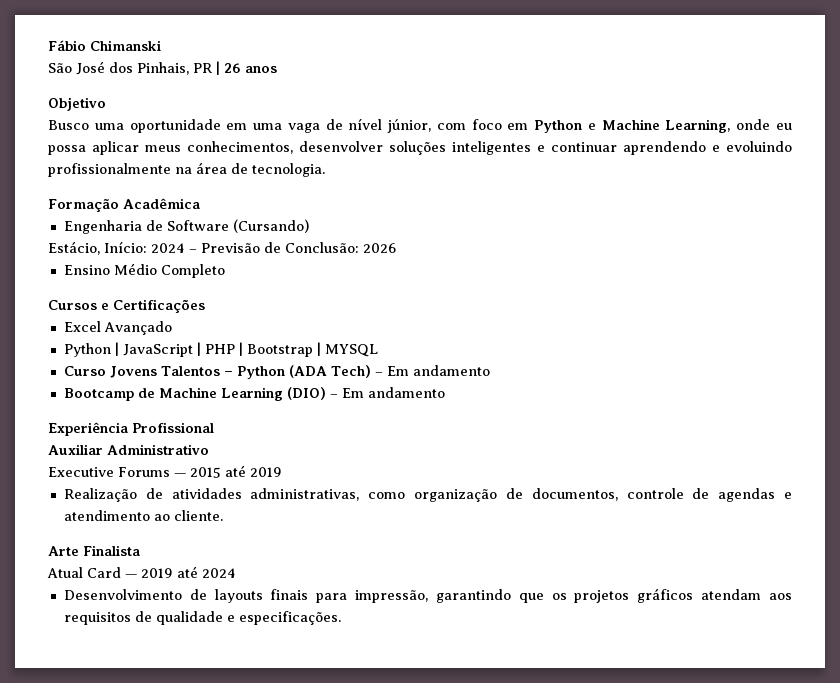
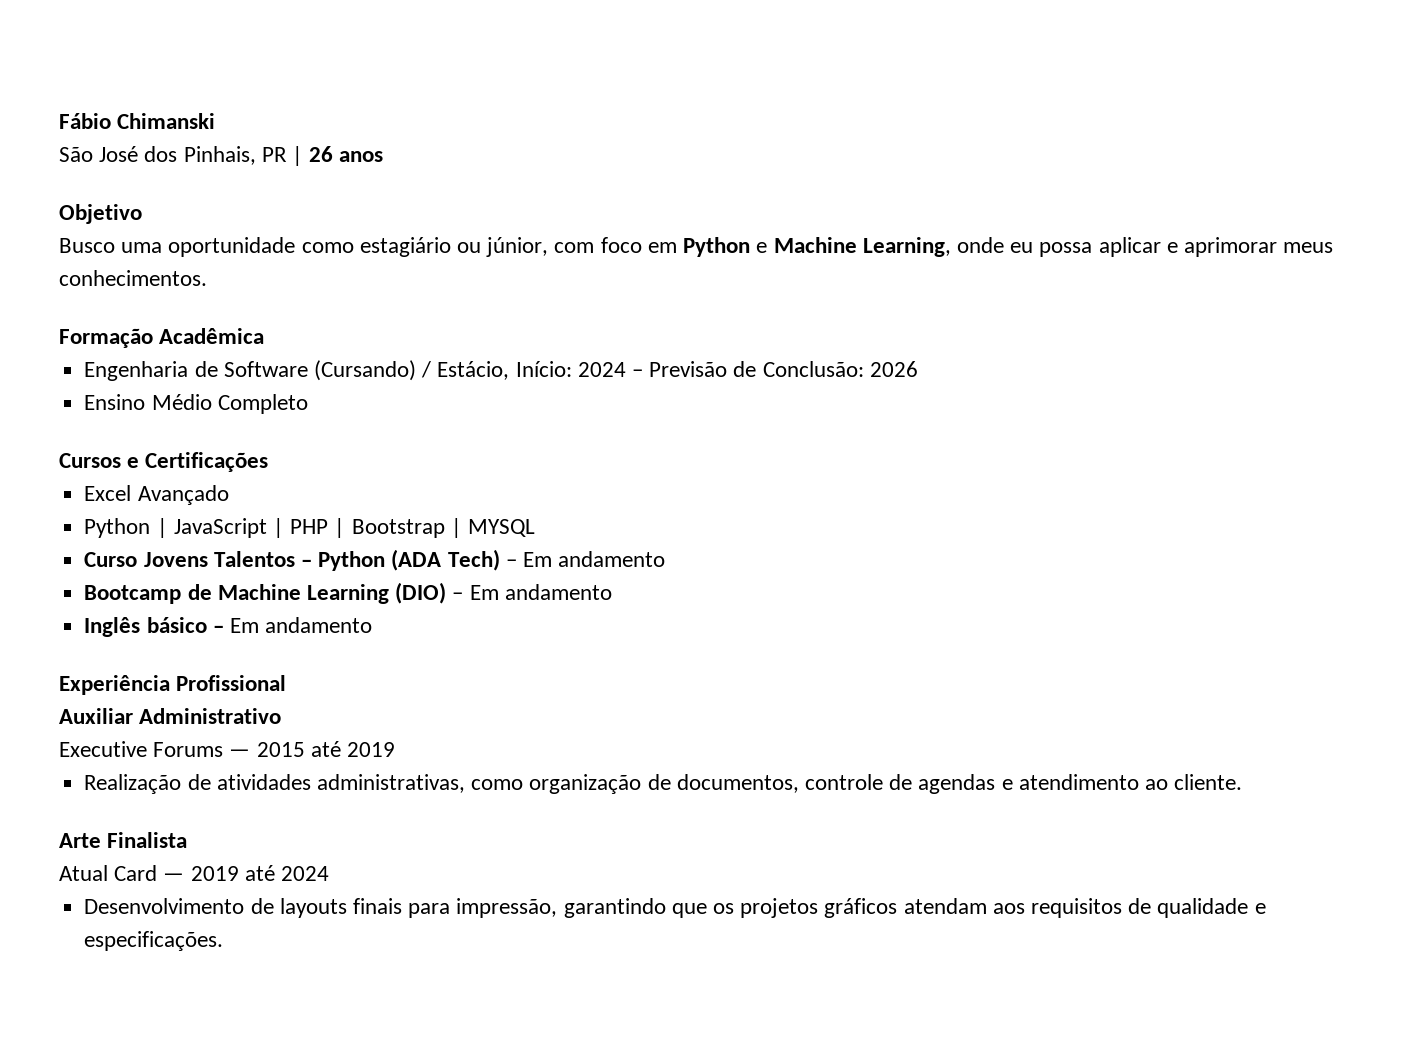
- Busco uma oportunidade em uma vaga de nível júnior, com foco em Python e Machine Learning, onde eu possa aplicar meus conhecimentos, desenvolver soluções inteligentes e continuar aprendendo e evoluindo profissionalmente na área de tecnologia.
+ Busco uma oportunidade como estagiário ou júnior, com foco em Python e Machine Learning, onde eu possa aplicar e aprimorar meus conhecimentos.
- Engenharia de Software (Cursando)
- Estácio, Início: 2024 – Previsão de Conclusão: 2026
+ Engenharia de Software (Cursando) / Estácio, Início: 2024 – Previsão de Conclusão: 2026
+ Inglês básico – Em andamento

